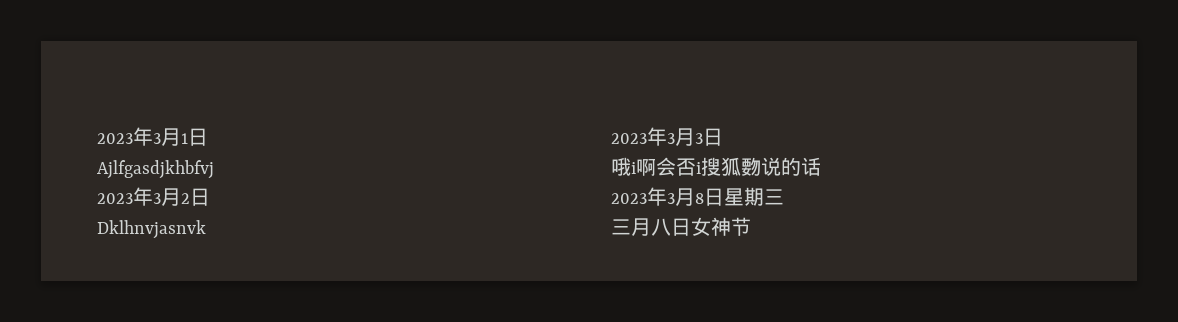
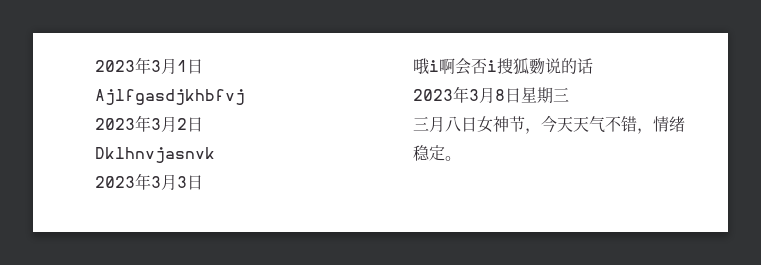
- 三月八日女神节
+ 三月八日女神节，今天天气不错，情绪稳定。

